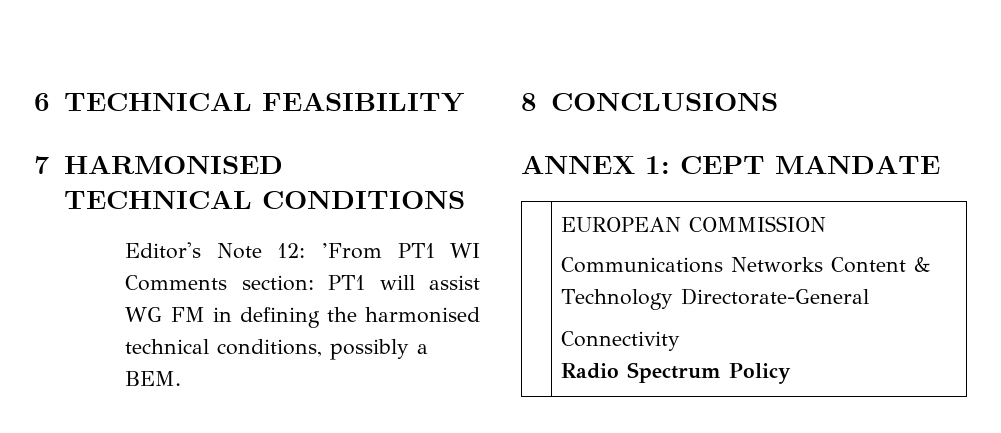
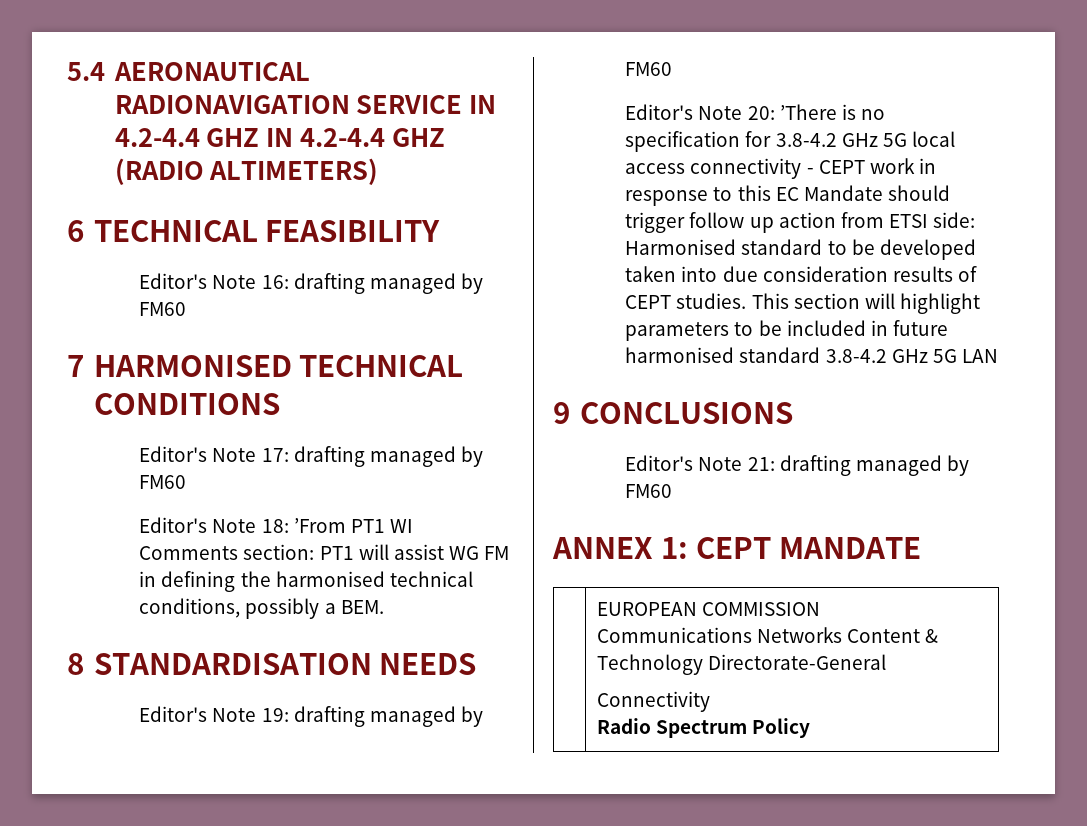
+ 5.4 AERONAUTICAL RADIONAVIGATION SERVICE IN 4.2-4.4 GHZ IN 4.2-4.4 GHZ (RADIO ALTIMETERS)
  6 TECHNICAL FEASIBILITY
+ Editor's Note 16: drafting managed by FM60
  7 HARMONISED TECHNICAL CONDITIONS
- Editor's Note 12: ’From PT1 WI Comments section: PT1 will assist WG FM in defining the harmonised technical conditions, possibly a BEM.
+ Editor's Note 17: drafting managed by FM60
+ Editor's Note 18: ’From PT1 WI Comments section: PT1 will assist WG FM in defining the harmonised technical conditions, possibly a BEM.
- 8 CONCLUSIONS
+ 8 STANDARDISATION NEEDS
+ Editor's Note 19: drafting managed by FM60
+ Editor's Note 20: ’There is no specification for 3.8-4.2 GHz 5G local access connectivity - CEPT work in response to this EC Mandate should trigger follow up action from ETSI side: Harmonised standard to be developed taken into due consideration results of CEPT studies. This section will highlight parameters to be included in future harmonised standard 3.8-4.2 GHz 5G LAN
+ 9 CONCLUSIONS
+ Editor's Note 21: drafting managed by FM60

